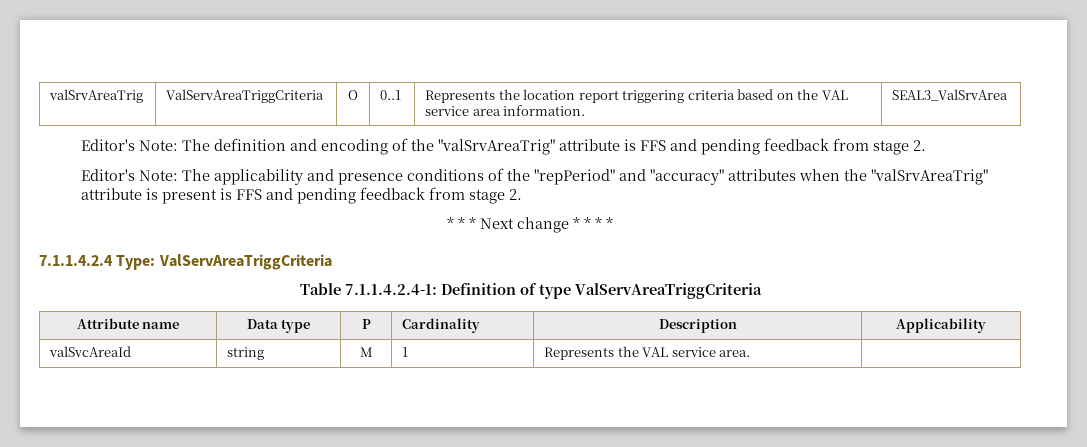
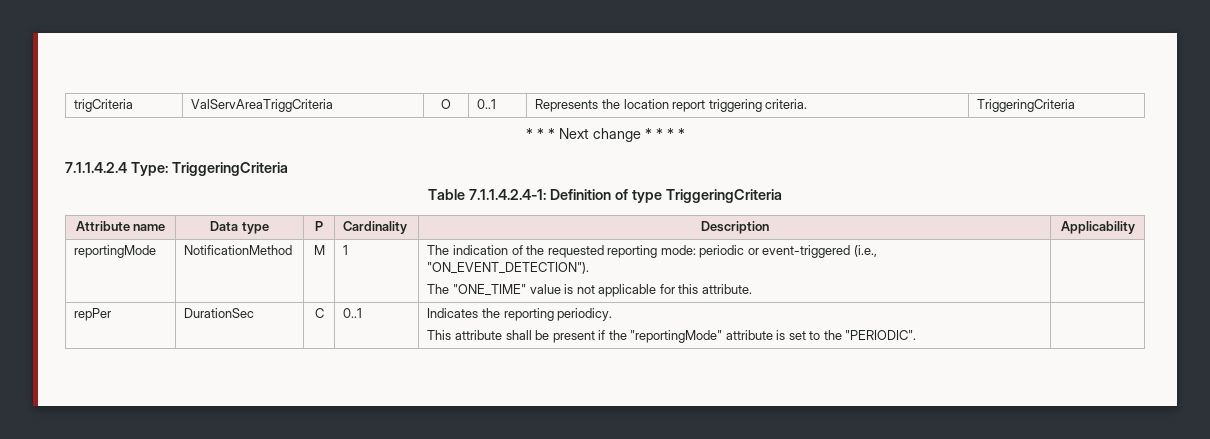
- valSrvAreaTrig | ValServAreaTriggCriteria | O | 0..1 | Represents the location report triggering criteria based on the VAL service area information. | SEAL3_ValSrvArea
- Editor's Note: The definition and encoding of the "valSrvAreaTrig" attribute is FFS and pending feedback from stage 2.
- Editor's Note: The applicability and presence conditions of the "repPeriod" and "accuracy" attributes when the "valSrvAreaTrig" attribute is present is FFS and pending feedback from stage 2.
+ trigCriteria | ValServAreaTriggCriteria | O | 0..1 | Represents the location report triggering criteria. | TriggeringCriteria
- 7.1.1.4.2.4 Type: ValServAreaTriggCriteria
+ 7.1.1.4.2.4 Type: TriggeringCriteria
- Table 7.1.1.4.2.4-1: Definition of type ValServAreaTriggCriteria
+ Table 7.1.1.4.2.4-1: Definition of type TriggeringCriteria
- valSvcAreaId | string | M | 1 | Represents the VAL service area. |
+ reportingMode | NotificationMethod | M | 1 | The indication of the requested reporting mode: periodic or event-triggered (i.e., "ON_EVENT_DETECTION").
+ The "ONE_TIME" value is not applicable for this attribute. |
+ repPer | DurationSec | C | 0..1 | Indicates the reporting periodicy.
+ This attribute shall be present if the "reportingMode" attribute is set to the "PERIODIC". |

